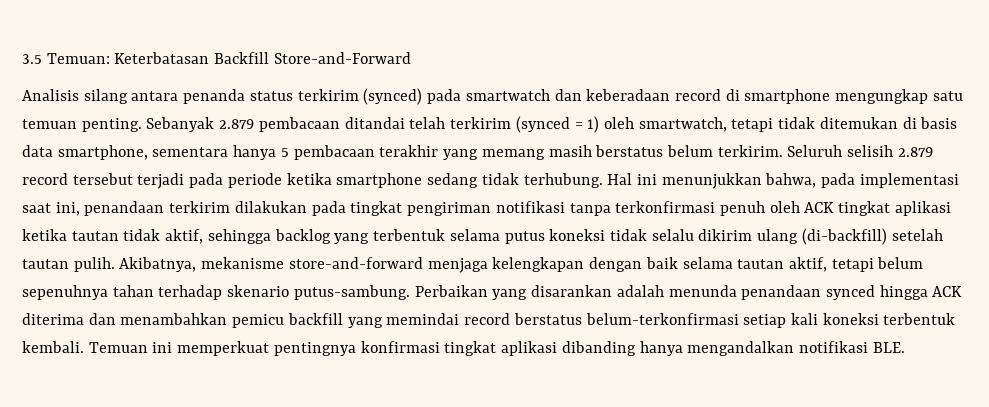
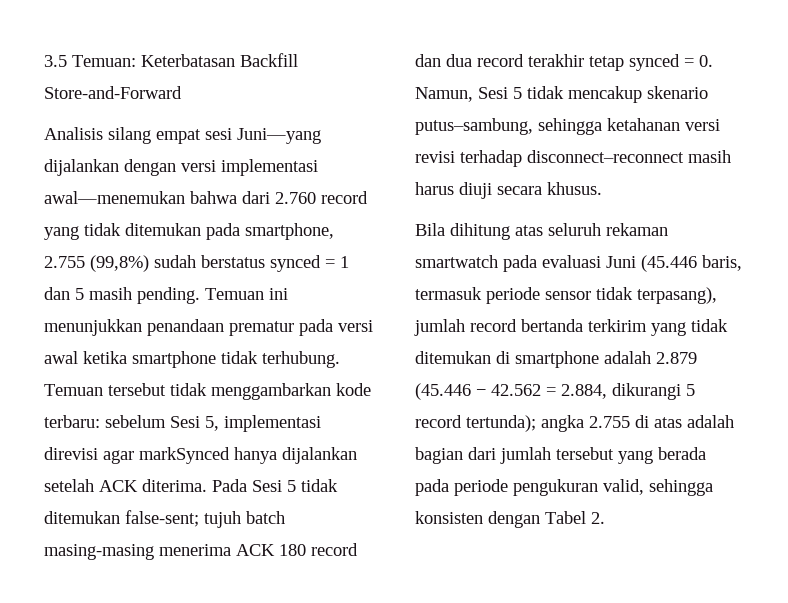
- Analisis silang antara penanda status terkirim (synced) pada smartwatch dan keberadaan record di smartphone mengungkap satu temuan penting. Sebanyak 2.879 pembacaan ditandai telah terkirim (synced = 1) oleh smartwatch, tetapi tidak ditemukan di basis data smartphone, sementara hanya 5 pembacaan terakhir yang memang masih berstatus belum terkirim. Seluruh selisih 2.879 record tersebut terjadi pada periode ketika smartphone sedang tidak terhubung. Hal ini menunjukkan bahwa, pada implementasi saat ini, penandaan terkirim dilakukan pada tingkat pengiriman notifikasi tanpa terkonfirmasi penuh oleh ACK tingkat aplikasi ketika tautan tidak aktif, sehingga backlog yang terbentuk selama putus koneksi tidak selalu dikirim ulang (di-backfill) setelah tautan pulih. Akibatnya, mekanisme store-and-forward menjaga kelengkapan dengan baik selama tautan aktif, tetapi belum sepenuhnya tahan terhadap skenario putus-sambung. Perbaikan yang disarankan adalah menunda penandaan synced hingga ACK diterima dan menambahkan pemicu backfill yang memindai record berstatus belum-terkonfirmasi setiap kali koneksi terbentuk kembali. Temuan ini memperkuat pentingnya konfirmasi tingkat aplikasi dibanding hanya mengandalkan notifikasi BLE.
+ Analisis silang empat sesi Juni—yang dijalankan dengan versi implementasi awal—menemukan bahwa dari 2.760 record yang tidak ditemukan pada smartphone, 2.755 (99,8%) sudah berstatus synced = 1 dan 5 masih pending. Temuan ini menunjukkan penandaan prematur pada versi awal ketika smartphone tidak terhubung. Temuan tersebut tidak menggambarkan kode terbaru: sebelum Sesi 5, implementasi direvisi agar markSynced hanya dijalankan setelah ACK diterima. Pada Sesi 5 tidak ditemukan false-sent; tujuh batch masing-masing menerima ACK 180 record dan dua record terakhir tetap synced = 0. Namun, Sesi 5 tidak mencakup skenario putus–sambung, sehingga ketahanan versi revisi terhadap disconnect–reconnect masih harus diuji secara khusus.
+ Bila dihitung atas seluruh rekaman smartwatch pada evaluasi Juni (45.446 baris, termasuk periode sensor tidak terpasang), jumlah record bertanda terkirim yang tidak ditemukan di smartphone adalah 2.879 (45.446 − 42.562 = 2.884, dikurangi 5 record tertunda); angka 2.755 di atas adalah bagian dari jumlah tersebut yang berada pada periode pengukuran valid, sehingga konsisten dengan Tabel 2.

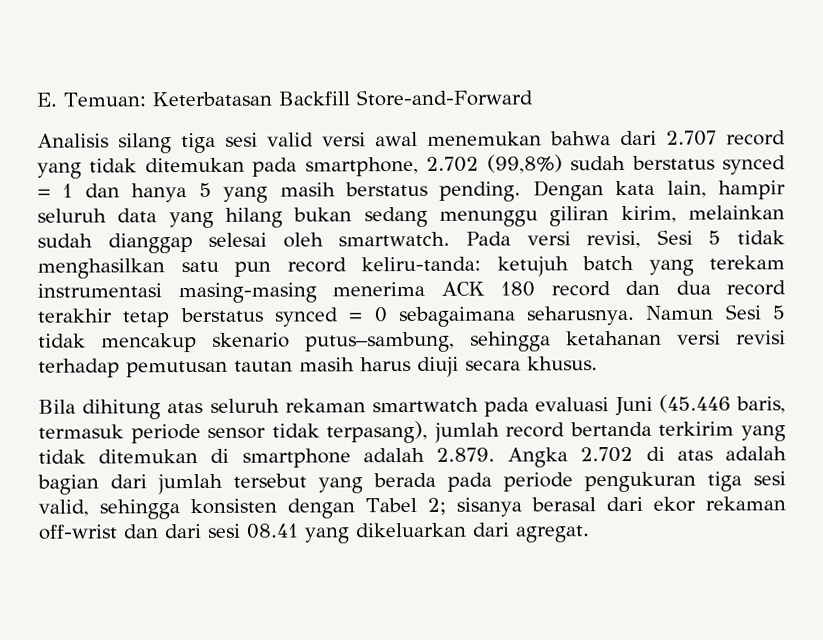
- 3.5 Temuan: Keterbatasan Backfill Store-and-Forward
+ E. Temuan: Keterbatasan Backfill Store-and-Forward
- Analisis silang empat sesi Juni—yang dijalankan dengan versi implementasi awal—menemukan bahwa dari 2.760 record yang tidak ditemukan pada smartphone, 2.755 (99,8%) sudah berstatus synced = 1 dan 5 masih pending. Temuan ini menunjukkan penandaan prematur pada versi awal ketika smartphone tidak terhubung. Temuan tersebut tidak menggambarkan kode terbaru: sebelum Sesi 5, implementasi direvisi agar markSynced hanya dijalankan setelah ACK diterima. Pada Sesi 5 tidak ditemukan false-sent; tujuh batch masing-masing menerima ACK 180 record dan dua record terakhir tetap synced = 0. Namun, Sesi 5 tidak mencakup skenario putus–sambung, sehingga ketahanan versi revisi terhadap disconnect–reconnect masih harus diuji secara khusus.
+ Analisis silang tiga sesi valid versi awal menemukan bahwa dari 2.707 record yang tidak ditemukan pada smartphone, 2.702 (99,8%) sudah berstatus synced = 1 dan hanya 5 yang masih berstatus pending. Dengan kata lain, hampir seluruh data yang hilang bukan sedang menunggu giliran kirim, melainkan sudah dianggap selesai oleh smartwatch. Pada versi revisi, Sesi 5 tidak menghasilkan satu pun record keliru-tanda: ketujuh batch yang terekam instrumentasi masing-masing menerima ACK 180 record dan dua record terakhir tetap berstatus synced = 0 sebagaimana seharusnya. Namun Sesi 5 tidak mencakup skenario putus–sambung, sehingga ketahanan versi revisi terhadap pemutusan tautan masih harus diuji secara khusus.
- Bila dihitung atas seluruh rekaman smartwatch pada evaluasi Juni (45.446 baris, termasuk periode sensor tidak terpasang), jumlah record bertanda terkirim yang tidak ditemukan di smartphone adalah 2.879 (45.446 − 42.562 = 2.884, dikurangi 5 record tertunda); angka 2.755 di atas adalah bagian dari jumlah tersebut yang berada pada periode pengukuran valid, sehingga konsisten dengan Tabel 2.
+ Bila dihitung atas seluruh rekaman smartwatch pada evaluasi Juni (45.446 baris, termasuk periode sensor tidak terpasang), jumlah record bertanda terkirim yang tidak ditemukan di smartphone adalah 2.879. Angka 2.702 di atas adalah bagian dari jumlah tersebut yang berada pada periode pengukuran tiga sesi valid, sehingga konsisten dengan Tabel 2; sisanya berasal dari ekor rekaman off-wrist dan dari sesi 08.41 yang dikeluarkan dari agregat.

